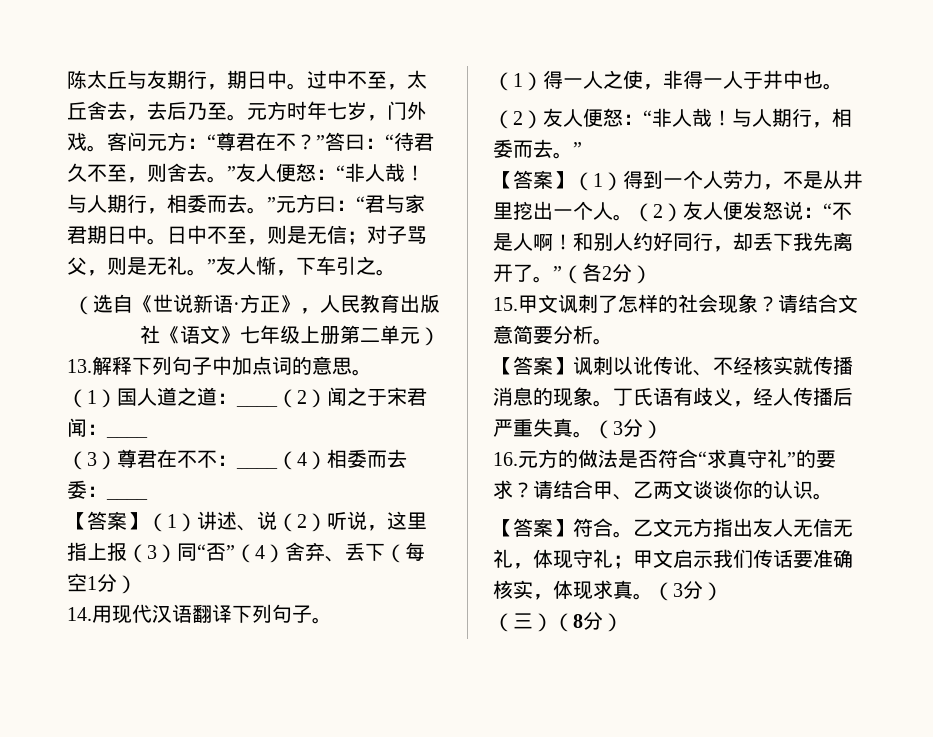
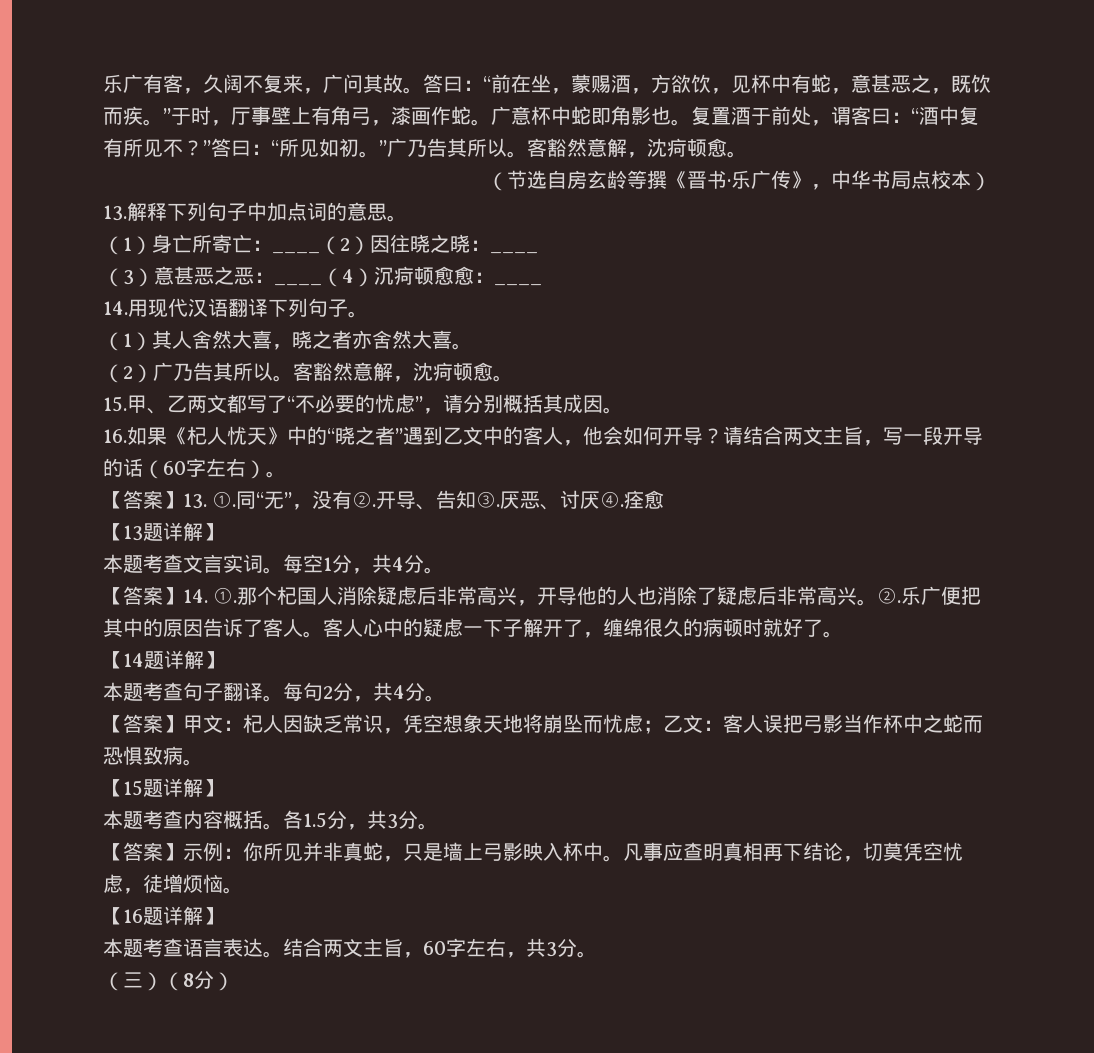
- 陈太丘与友期行，期日中。过中不至，太丘舍去，去后乃至。元方时年七岁，门外戏。客问元方：“尊君在不？”答曰：“待君久不至，则舍去。”友人便怒：“非人哉！与人期行，相委而去。”元方曰：“君与家君期日中。日中不至，则是无信；对子骂父，则是无礼。”友人惭，下车引之。
- （选自《世说新语·方正》，人民教育出版社《语文》七年级上册第二单元）
+ 乐广有客，久阔不复来，广问其故。答曰：“前在坐，蒙赐酒，方欲饮，见杯中有蛇，意甚恶之，既饮而疾。”于时，厅事壁上有角弓，漆画作蛇。广意杯中蛇即角影也。复置酒于前处，谓客曰：“酒中复有所见不？”答曰：“所见如初。”广乃告其所以。客豁然意解，沈疴顿愈。
+ （节选自房玄龄等撰《晋书·乐广传》，中华书局点校本）
- （1）国人道之道：____（2）闻之于宋君闻：____
+ （1）身亡所寄亡：____（2）因往晓之晓：____
- （3）尊君在不不：____（4）相委而去委：____
- 【答案】（1）讲述、说（2）听说，这里指上报（3）同“否”（4）舍弃、丢下（每空1分）
+ （3）意甚恶之恶：____（4）沉疴顿愈愈：____
- （1）得一人之使，非得一人于井中也。
- （2）友人便怒：“非人哉！与人期行，相委而去。”
- 【答案】（1）得到一个人劳力，不是从井里挖出一个人。（2）友人便发怒说：“不是人啊！和别人约好同行，却丢下我先离开了。”（各2分）
- 15.甲文讽刺了怎样的社会现象？请结合文意简要分析。
- 【答案】讽刺以讹传讹、不经核实就传播消息的现象。丁氏语有歧义，经人传播后严重失真。（3分）
- 16.元方的做法是否符合“求真守礼”的要求？请结合甲、乙两文谈谈你的认识。
- 【答案】符合。乙文元方指出友人无信无礼，体现守礼；甲文启示我们传话要准确核实，体现求真。（3分）
+ （1）其人舍然大喜，晓之者亦舍然大喜。
+ （2）广乃告其所以。客豁然意解，沈疴顿愈。
+ 15.甲、乙两文都写了“不必要的忧虑”，请分别概括其成因。
+ 16.如果《杞人忧天》中的“晓之者”遇到乙文中的客人，他会如何开导？请结合两文主旨，写一段开导的话（60字左右）。
+ 【答案】13. ①.同“无”，没有②.开导、告知③.厌恶、讨厌④.痊愈
+ 【13题详解】
+ 本题考查文言实词。每空1分，共4分。
+ 【答案】14. ①.那个杞国人消除疑虑后非常高兴，开导他的人也消除了疑虑后非常高兴。②.乐广便把其中的原因告诉了客人。客人心中的疑虑一下子解开了，缠绵很久的病顿时就好了。
+ 【14题详解】
+ 本题考查句子翻译。每句2分，共4分。
+ 【答案】甲文：杞人因缺乏常识，凭空想象天地将崩坠而忧虑；乙文：客人误把弓影当作杯中之蛇而恐惧致病。
+ 【15题详解】
+ 本题考查内容概括。各1.5分，共3分。
+ 【答案】示例：你所见并非真蛇，只是墙上弓影映入杯中。凡事应查明真相再下结论，切莫凭空忧虑，徒增烦恼。
+ 【16题详解】
+ 本题考查语言表达。结合两文主旨，60字左右，共3分。

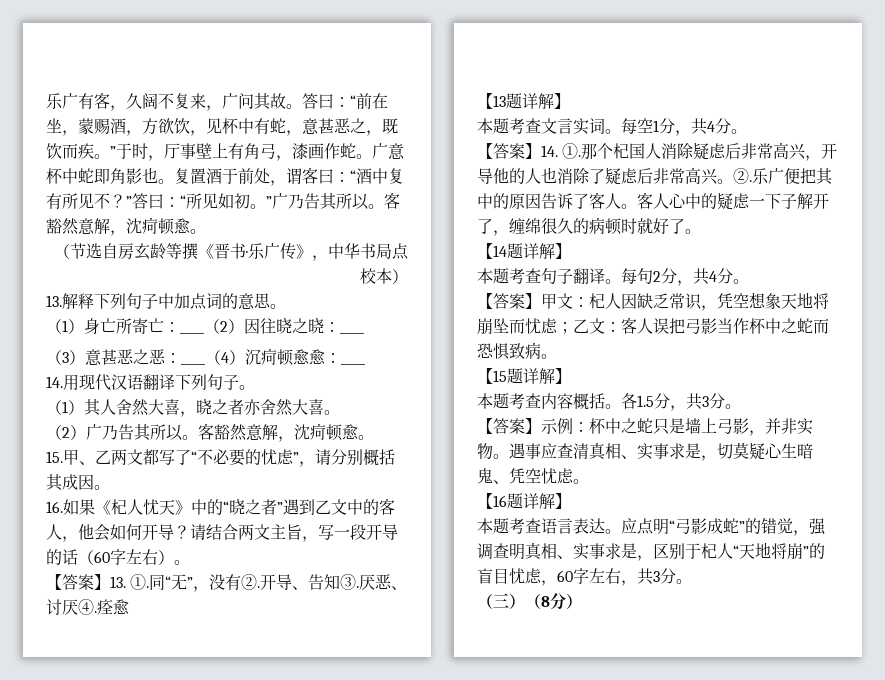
- 【答案】示例：你所见并非真蛇，只是墙上弓影映入杯中。凡事应查明真相再下结论，切莫凭空忧虑，徒增烦恼。
+ 【答案】示例：杯中之蛇只是墙上弓影，并非实物。遇事应查清真相、实事求是，切莫疑心生暗鬼、凭空忧虑。
- 结合两文主旨，60字左右，共3分。
+ 应点明“弓影成蛇”的错觉，强调查明真相、实事求是，区别于杞人“天地将崩”的盲目忧虑，60字左右，共3分。

